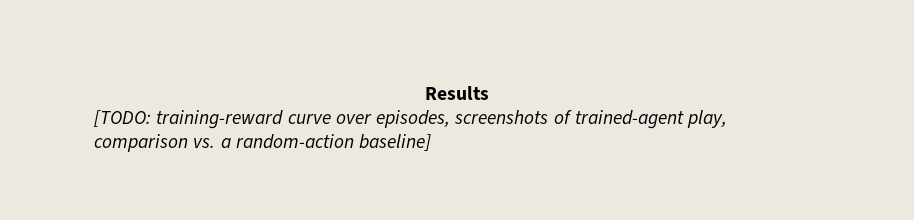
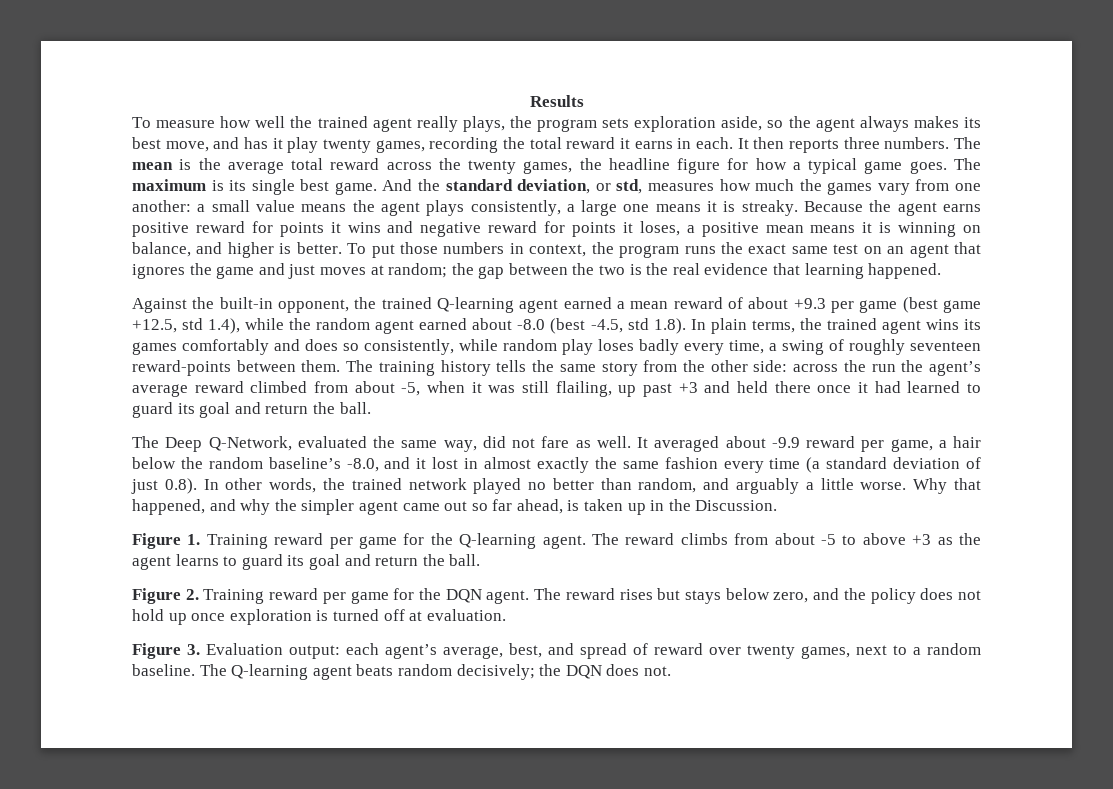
- [TODO: training-reward curve over episodes, screenshots of trained-agent play, comparison vs. a random-action baseline]
+ To measure how well the trained agent really plays, the program sets exploration aside, so the agent always makes its best move, and has it play twenty games, recording the total reward it earns in each. It then reports three numbers. The mean is the average total reward across the twenty games, the headline figure for how a typical game goes. The maximum is its single best game. And the standard deviation, or std, measures how much the games vary from one another: a small value means the agent plays consistently, a large one means it is streaky. Because the agent earns positive reward for points it wins and negative reward for points it loses, a positive mean means it is winning on balance, and higher is better. To put those numbers in context, the program runs the exact same test on an agent that ignores the game and just moves at random; the gap between the two is the real evidence that learning happened.
+ Against the built-in opponent, the trained Q-learning agent earned a mean reward of about +9.3 per game (best game +12.5, std 1.4), while the random agent earned about -8.0 (best -4.5, std 1.8). In plain terms, the trained agent wins its games comfortably and does so consistently, while random play loses badly every time, a swing of roughly seventeen reward-points between them. The training history tells the same story from the other side: across the run the agent’s average reward climbed from about -5, when it was still flailing, up past +3 and held there once it had learned to guard its goal and return the ball.
+ The Deep Q-Network, evaluated the same way, did not fare as well. It averaged about -9.9 reward per game, a hair below the random baseline’s -8.0, and it lost in almost exactly the same fashion every time (a standard deviation of just 0.8). In other words, the trained network played no better than random, and arguably a little worse. Why that happened, and why the simpler agent came out so far ahead, is taken up in the Discussion.
+ Figure 1. Training reward per game for the Q-learning agent. The reward climbs from about -5 to above +3 as the agent learns to guard its goal and return the ball.
+ Figure 2. Training reward per game for the DQN agent. The reward rises but stays below zero, and the policy does not hold up once exploration is turned off at evaluation.
+ Figure 3. Evaluation output: each agent’s average, best, and spread of reward over twenty games, next to a random baseline. The Q-learning agent beats random decisively; the DQN does not.

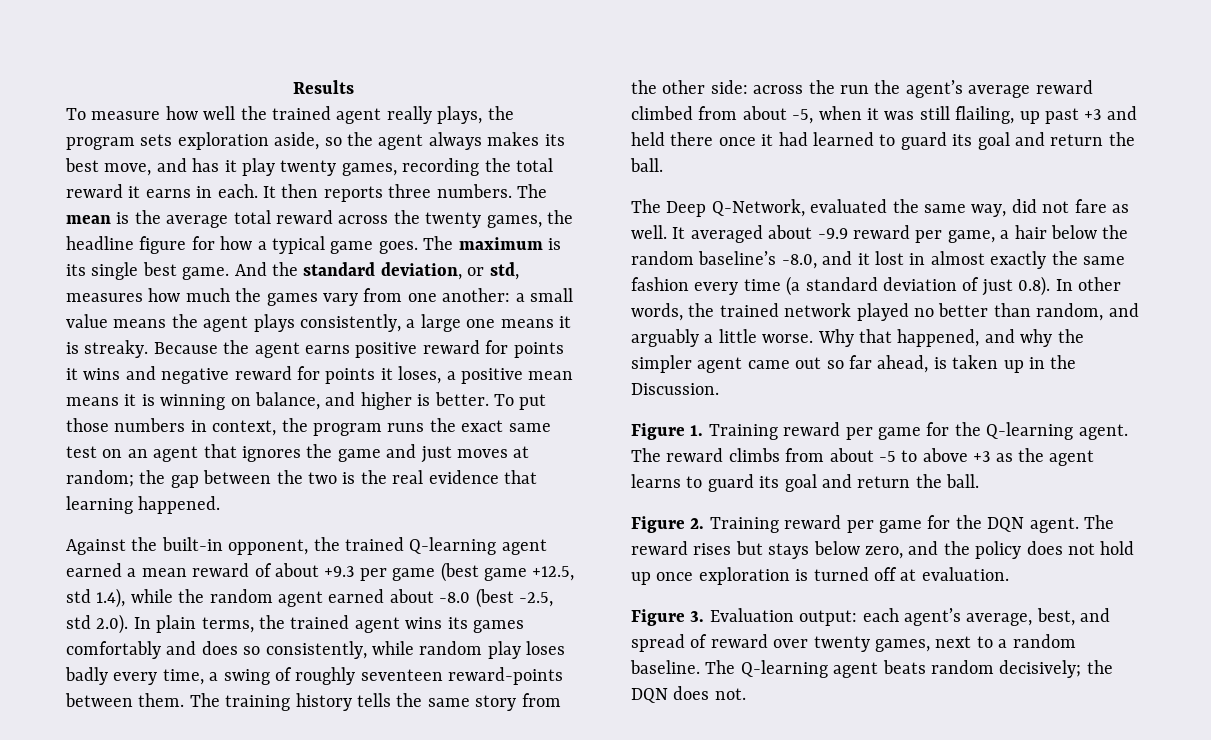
- Against the built-in opponent, the trained Q-learning agent earned a mean reward of about +9.3 per game (best game +12.5, std 1.4), while the random agent earned about -8.0 (best -4.5, std 1.8). In plain terms, the trained agent wins its games comfortably and does so consistently, while random play loses badly every time, a swing of roughly seventeen reward-points between them.
+ Against the built-in opponent, the trained Q-learning agent earned a mean reward of about +9.3 per game (best game +12.5, std 1.4), while the random agent earned about -8.0 (best -2.5, std 2.0). In plain terms, the trained agent wins its games comfortably and does so consistently, while random play loses badly every time, a swing of roughly seventeen reward-points between them.

